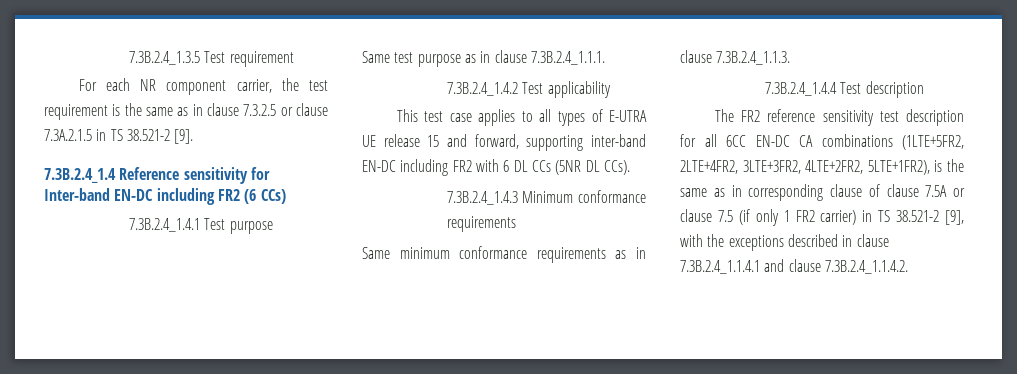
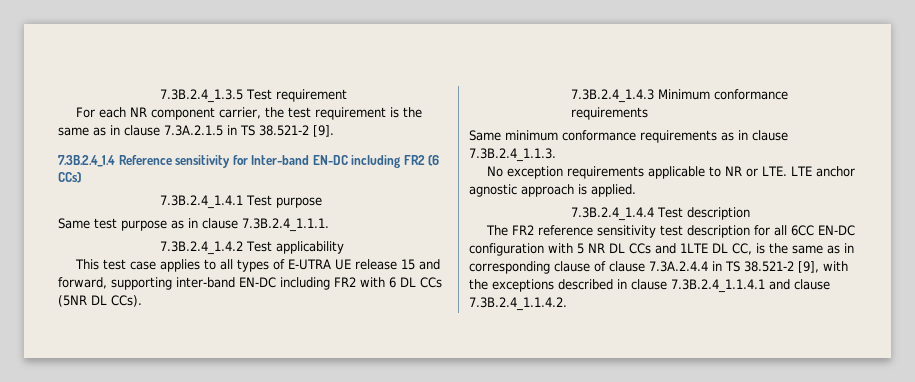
- For each NR component carrier, the test requirement is the same as in clause 7.3.2.5 or clause 7.3A.2.1.5 in TS 38.521-2 [9].
+ For each NR component carrier, the test requirement is the same as in clause 7.3A.2.1.5 in TS 38.521-2 [9].
+ No exception requirements applicable to NR or LTE. LTE anchor agnostic approach is applied.
- The FR2 reference sensitivity test description for all 6CC EN-DC CA combinations (1LTE+5FR2, 2LTE+4FR2, 3LTE+3FR2, 4LTE+2FR2, 5LTE+1FR2), is the same as in corresponding clause of clause 7.5A or clause 7.5 (if only 1 FR2 carrier) in TS 38.521-2 [9], with the exceptions described in clause 7.3B.2.4_1.1.4.1 and clause 7.3B.2.4_1.1.4.2.
+ The FR2 reference sensitivity test description for all 6CC EN-DC configuration with 5 NR DL CCs and 1LTE DL CC, is the same as in corresponding clause of clause 7.3A.2.4.4 in TS 38.521-2 [9], with the exceptions described in clause 7.3B.2.4_1.1.4.1 and clause 7.3B.2.4_1.1.4.2.

